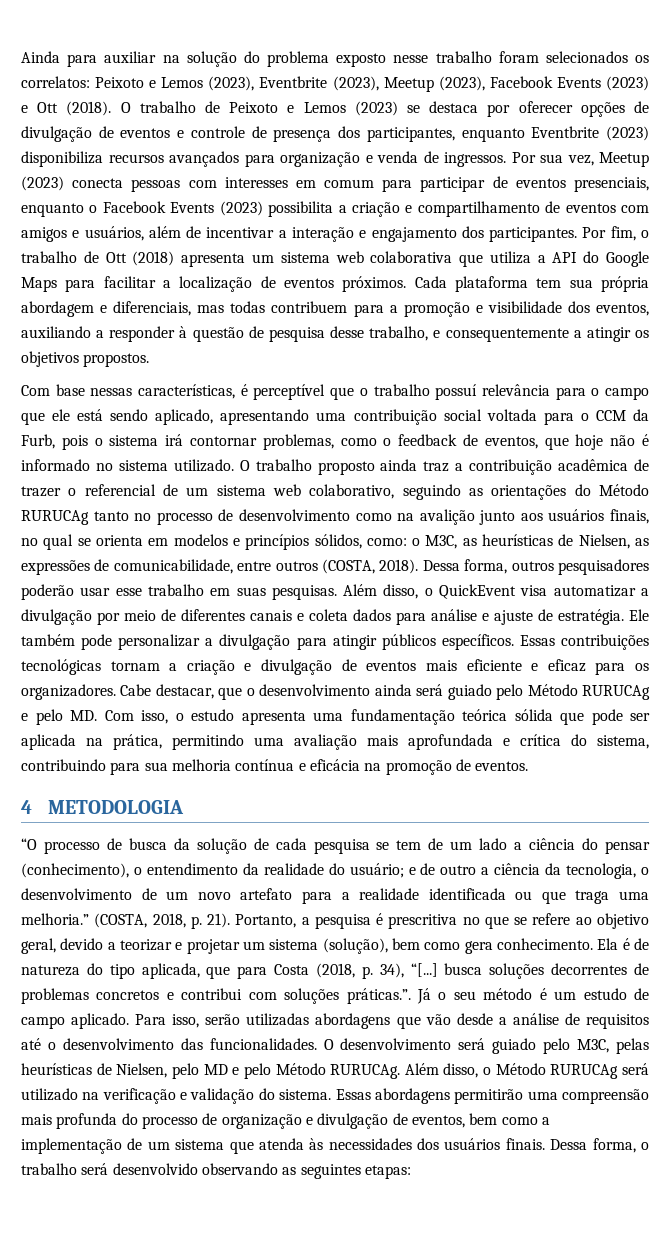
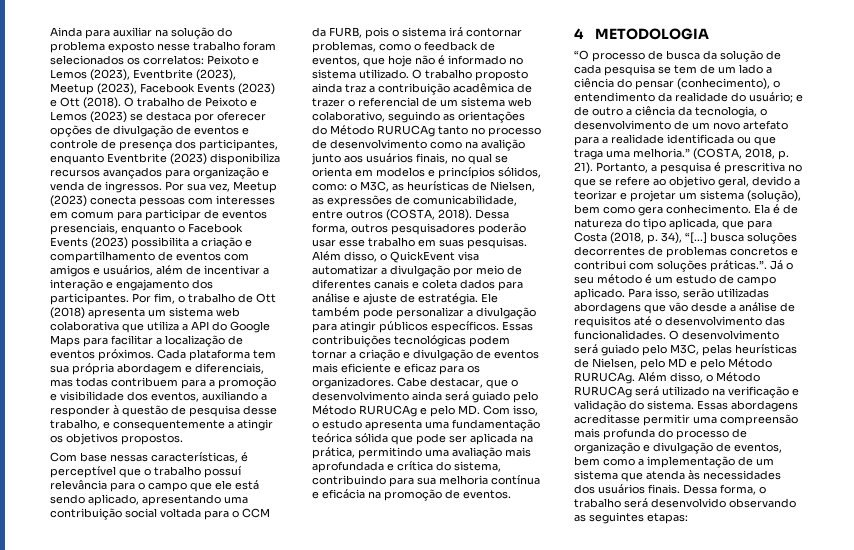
- Com base nessas características, é perceptível que o trabalho possuí relevância para o campo que ele está sendo aplicado, apresentando uma contribuição social voltada para o CCM da Furb, pois o sistema irá contornar problemas, como o feedback de eventos, que hoje não é informado no sistema utilizado.
+ Com base nessas características, é perceptível que o trabalho possuí relevância para o campo que ele está sendo aplicado, apresentando uma contribuição social voltada para o CCM da FURB, pois o sistema irá contornar problemas, como o feedback de eventos, que hoje não é informado no sistema utilizado.
- Essas contribuições tecnológicas tornam a criação e divulgação de eventos mais eficiente e eficaz para os organizadores.
+ Essas contribuições tecnológicas podem tornar a criação e divulgação de eventos mais eficiente e eficaz para os organizadores.
- Essas abordagens permitirão uma compreensão mais profunda do processo de organização e divulgação de eventos, bem como a implementação de um sistema que atenda às necessidades dos usuários finais.
+ Essas abordagens acreditasse permitir uma compreensão mais profunda do processo de organização e divulgação de eventos, bem como a implementação de um sistema que atenda às necessidades dos usuários finais.

